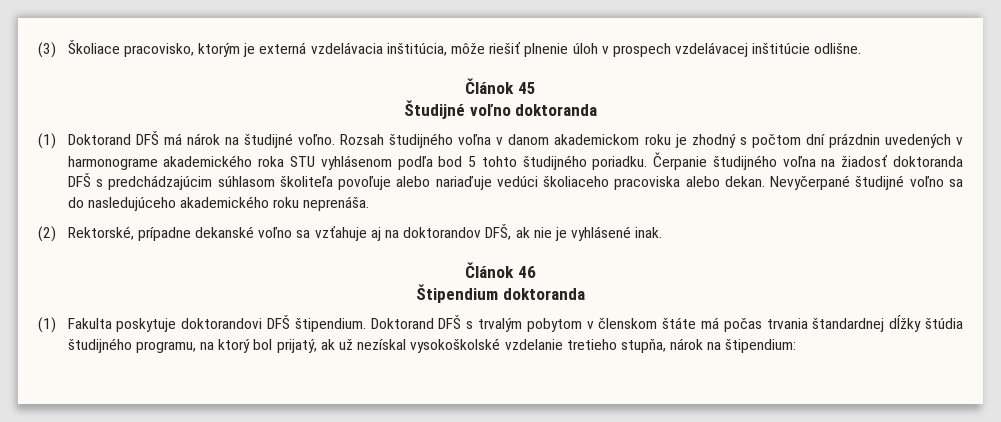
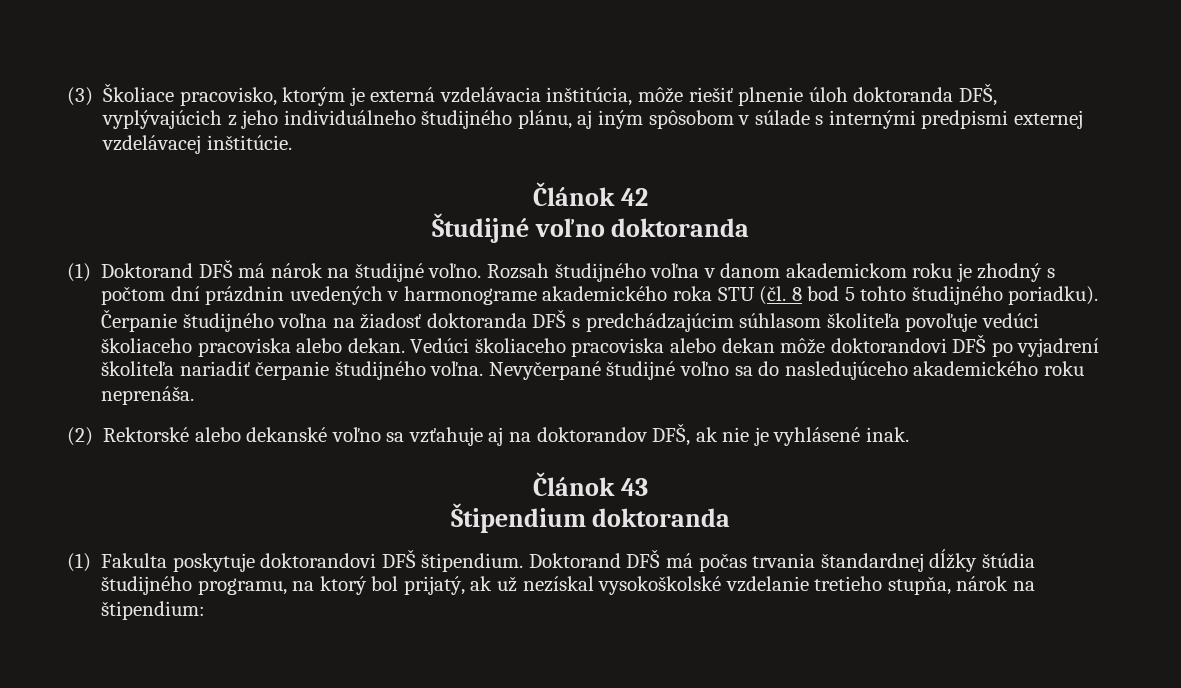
- (3) Školiace pracovisko, ktorým je externá vzdelávacia inštitúcia, môže riešiť plnenie úloh v prospech vzdelávacej inštitúcie odlišne.
- Článok 45
+ (3) Školiace pracovisko, ktorým je externá vzdelávacia inštitúcia, môže riešiť plnenie úloh doktoranda DFŠ, vyplývajúcich z jeho individuálneho študijného plánu, aj iným spôsobom v súlade s internými predpismi externej vzdelávacej inštitúcie.
+ Článok 42
- Rozsah študijného voľna v danom akademickom roku je zhodný s počtom dní prázdnin uvedených v harmonograme akademického roka STU vyhlásenom podľa bod 5 tohto študijného poriadku.
+ Rozsah študijného voľna v danom akademickom roku je zhodný s počtom dní prázdnin uvedených v harmonograme akademického roka STU (čl. 8 bod 5 tohto študijného poriadku).
- Čerpanie študijného voľna na žiadosť doktoranda DFŠ s predchádzajúcim súhlasom školiteľa povoľuje alebo nariaďuje vedúci školiaceho pracoviska alebo dekan.
+ Čerpanie študijného voľna na žiadosť doktoranda DFŠ s predchádzajúcim súhlasom školiteľa povoľuje vedúci školiaceho pracoviska alebo dekan.
+ Vedúci školiaceho pracoviska alebo dekan môže doktorandovi DFŠ po vyjadrení školiteľa nariadiť čerpanie študijného voľna.
- (2) Rektorské, prípadne dekanské voľno sa vzťahuje aj na doktorandov DFŠ, ak nie je vyhlásené inak.
+ (2) Rektorské alebo dekanské voľno sa vzťahuje aj na doktorandov DFŠ, ak nie je vyhlásené inak.
- Článok 46
+ Článok 43
- Doktorand DFŠ s trvalým pobytom v členskom štáte má počas trvania štandardnej dĺžky štúdia študijného programu, na ktorý bol prijatý, ak už nezískal vysokoškolské vzdelanie tretieho stupňa, nárok na štipendium:
+ Doktorand DFŠ má počas trvania štandardnej dĺžky štúdia študijného programu, na ktorý bol prijatý, ak už nezískal vysokoškolské vzdelanie tretieho stupňa, nárok na štipendium:

